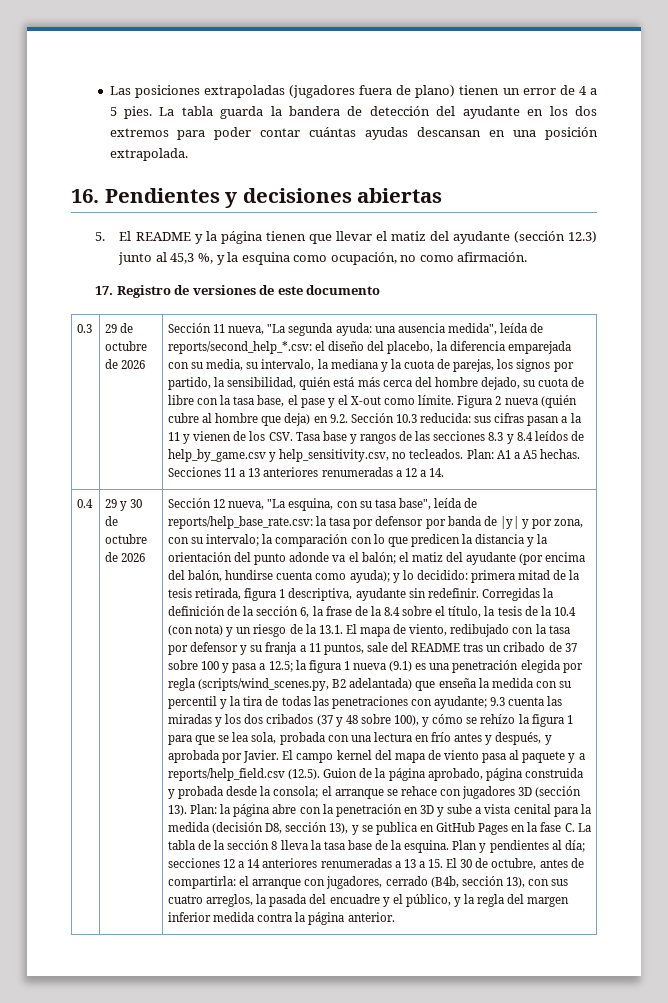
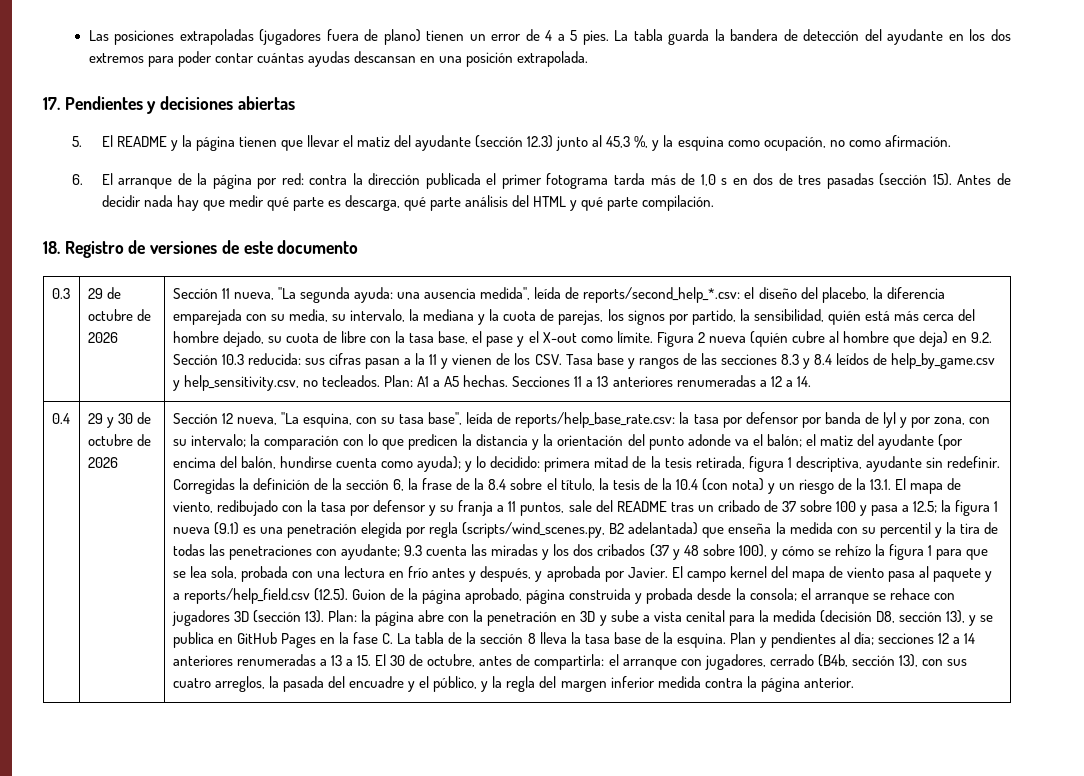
- 16. Pendientes y decisiones abiertas
+ 17. Pendientes y decisiones abiertas
- 17. Registro de versiones de este documento
+ 6. El arranque de la página por red: contra la dirección publicada el primer fotograma tarda más de 1,0 s en dos de tres pasadas (sección 15). Antes de decidir nada hay que medir qué parte es descarga, qué parte análisis del HTML y qué parte compilación.
+ 18. Registro de versiones de este documento

